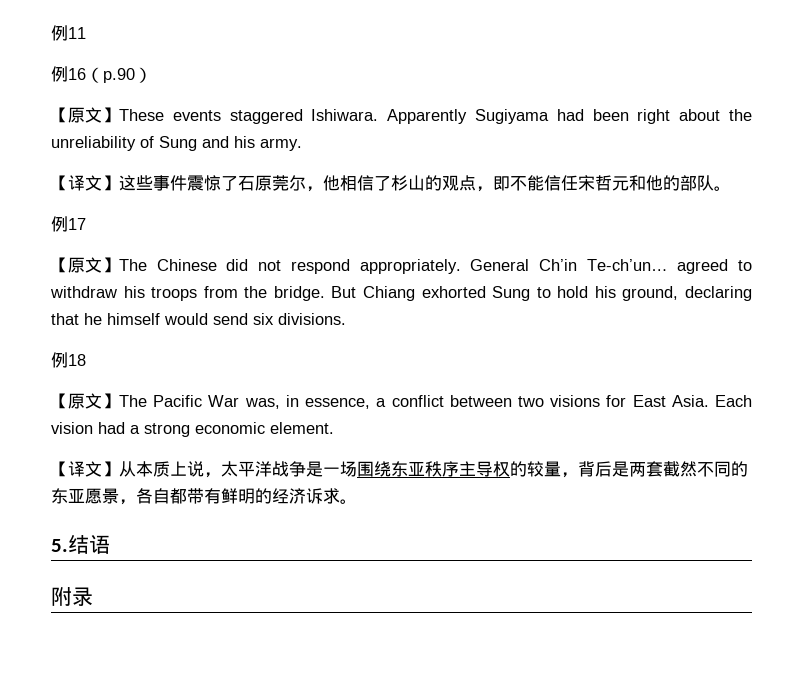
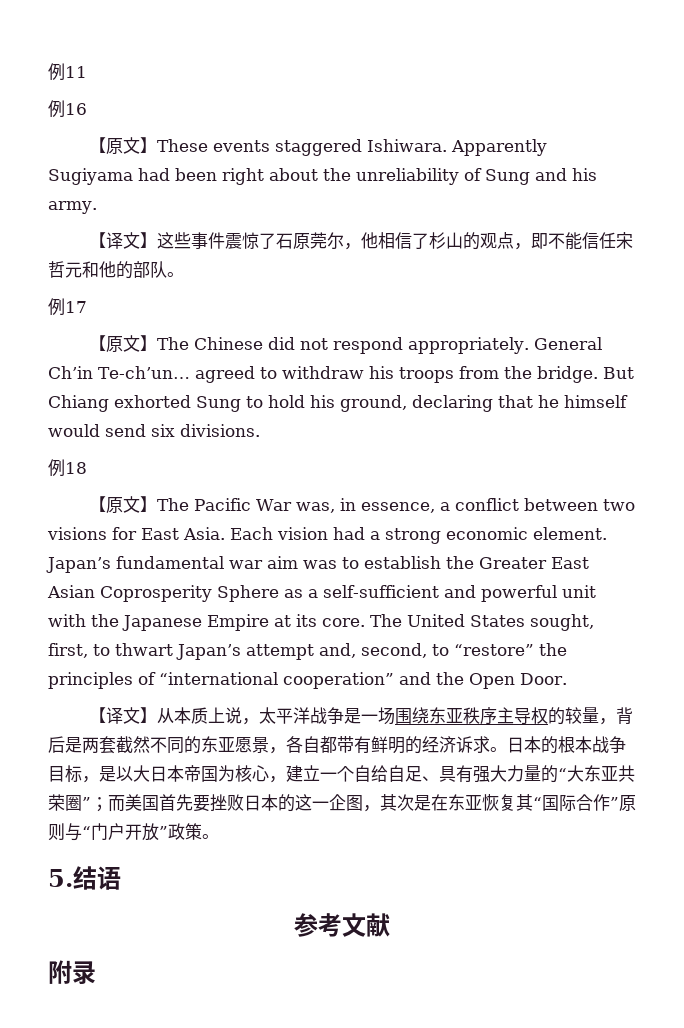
- 例16（p.90）
+ 例16
+ Japan’s fundamental war aim was to establish the Greater East Asian Coprosperity Sphere as a self-sufficient and powerful unit with the Japanese Empire at its core. The United States sought, first, to thwart Japan’s attempt and, second, to “restore” the principles of “international cooperation” and the Open Door.
+ 日本的根本战争目标，是以大日本帝国为核心，建立一个自给自足、具有强大力量的“大东亚共荣圈”；而美国首先要挫败日本的这一企图，其次是在东亚恢复其“国际合作”原则与“门户开放”政策。
+ 参考文献

